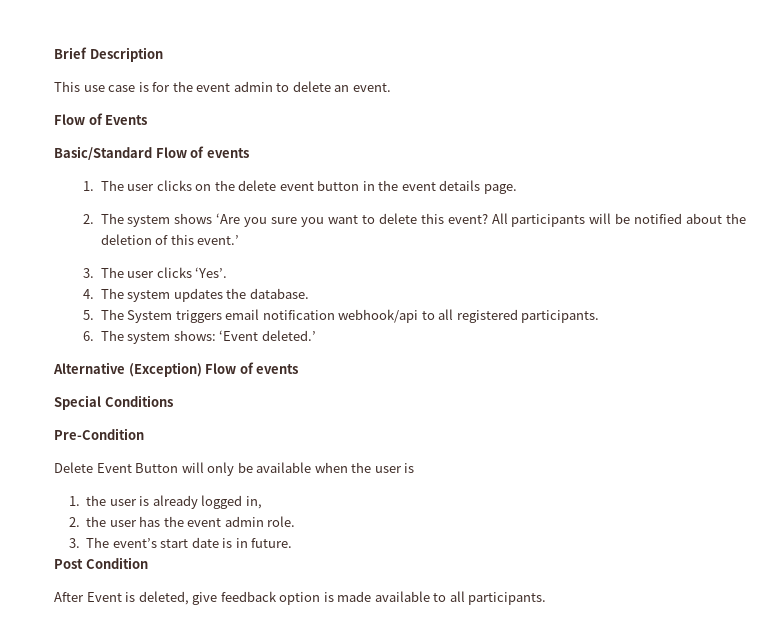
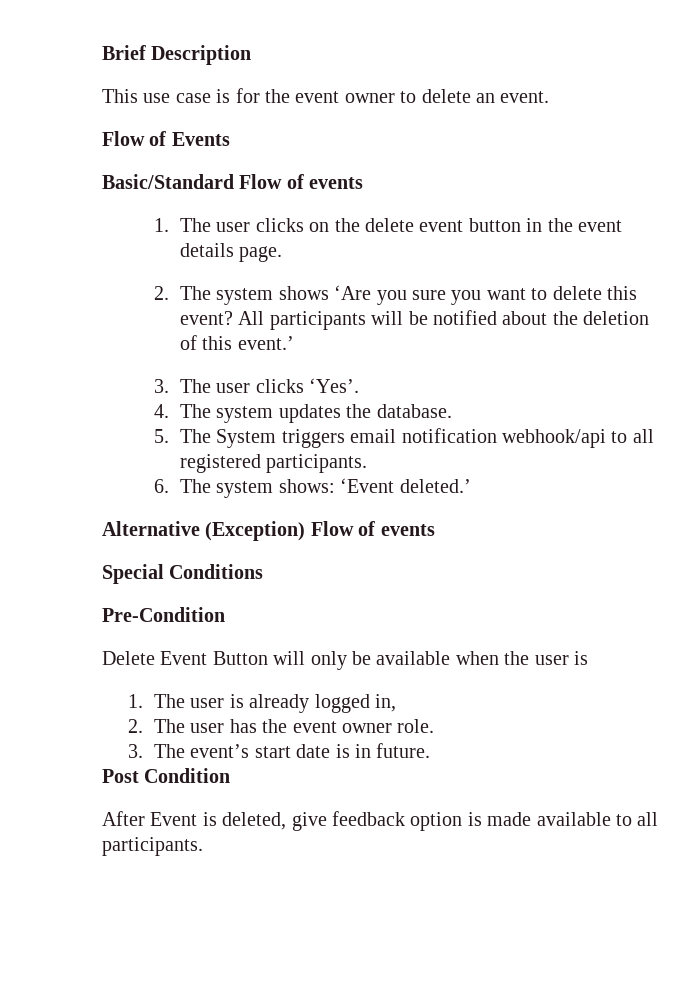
- This use case is for the event admin to delete an event.
+ This use case is for the event owner to delete an event.
- 1. the user is already logged in,
+ 1. The user is already logged in,
- 2. the user has the event admin role.
+ 2. The user has the event owner role.

